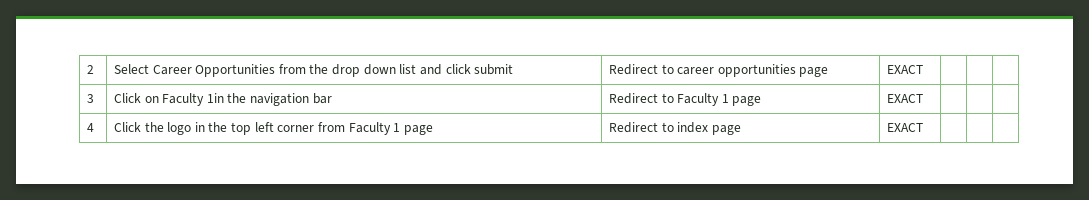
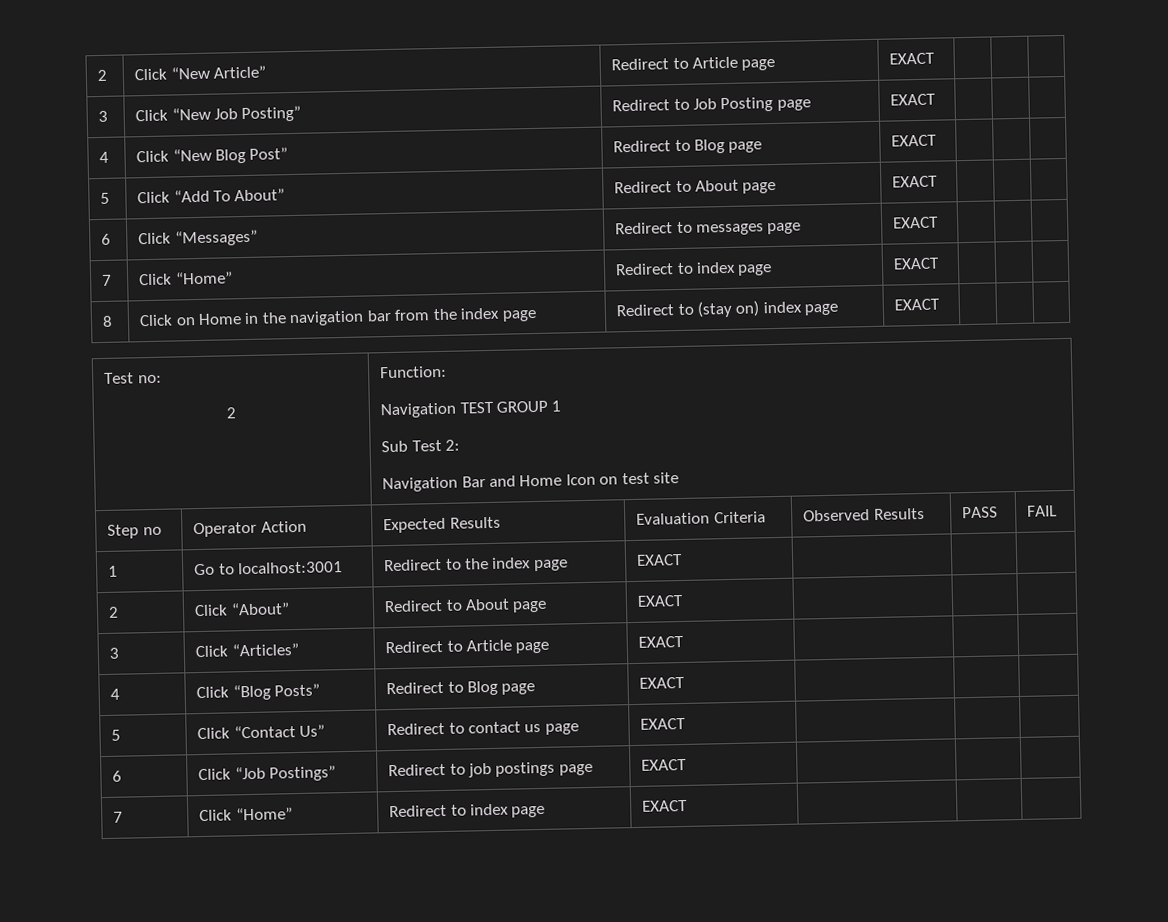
- 2 | Select Career Opportunities from the drop down list and click submit | Redirect to career opportunities page | EXACT | | |
- 3 | Click on Faculty 1in the navigation bar | Redirect to Faculty 1 page | EXACT | | |
- 4 | Click the logo in the top left corner from Faculty 1 page | Redirect to index page | EXACT | | |
+ 2 | Click “New Article” | Redirect to Article page | EXACT | | |
+ 3 | Click “New Job Posting” | Redirect to Job Posting page | EXACT | | |
+ 4 | Click “New Blog Post” | Redirect to Blog page | EXACT | | |
+ 5 | Click “Add To About” | Redirect to About page | EXACT | | |
+ 6 | Click “Messages” | Redirect to messages page | EXACT | | |
+ 7 | Click “Home” | Redirect to index page | EXACT | | |
+ 8 | Click on Home in the navigation bar from the index page | Redirect to (stay on) index page | EXACT | | |
+ Test no:
+ 2 | Function:
+ Navigation TEST GROUP 1
+ Sub Test 2:
+ Navigation Bar and Home Icon on test site
+ Step no | Operator Action | Expected Results | Evaluation Criteria | Observed Results | PASS | FAIL
+ 1 | Go to localhost:3001 | Redirect to the index page | EXACT | | |
+ 2 | Click “About” | Redirect to About page | EXACT | | |
+ 3 | Click “Articles” | Redirect to Article page | EXACT | | |
+ 4 | Click “Blog Posts” | Redirect to Blog page | EXACT | | |
+ 5 | Click “Contact Us” | Redirect to contact us page | EXACT | | |
+ 6 | Click “Job Postings” | Redirect to job postings page | EXACT | | |
+ 7 | Click “Home” | Redirect to index page | EXACT | | |

